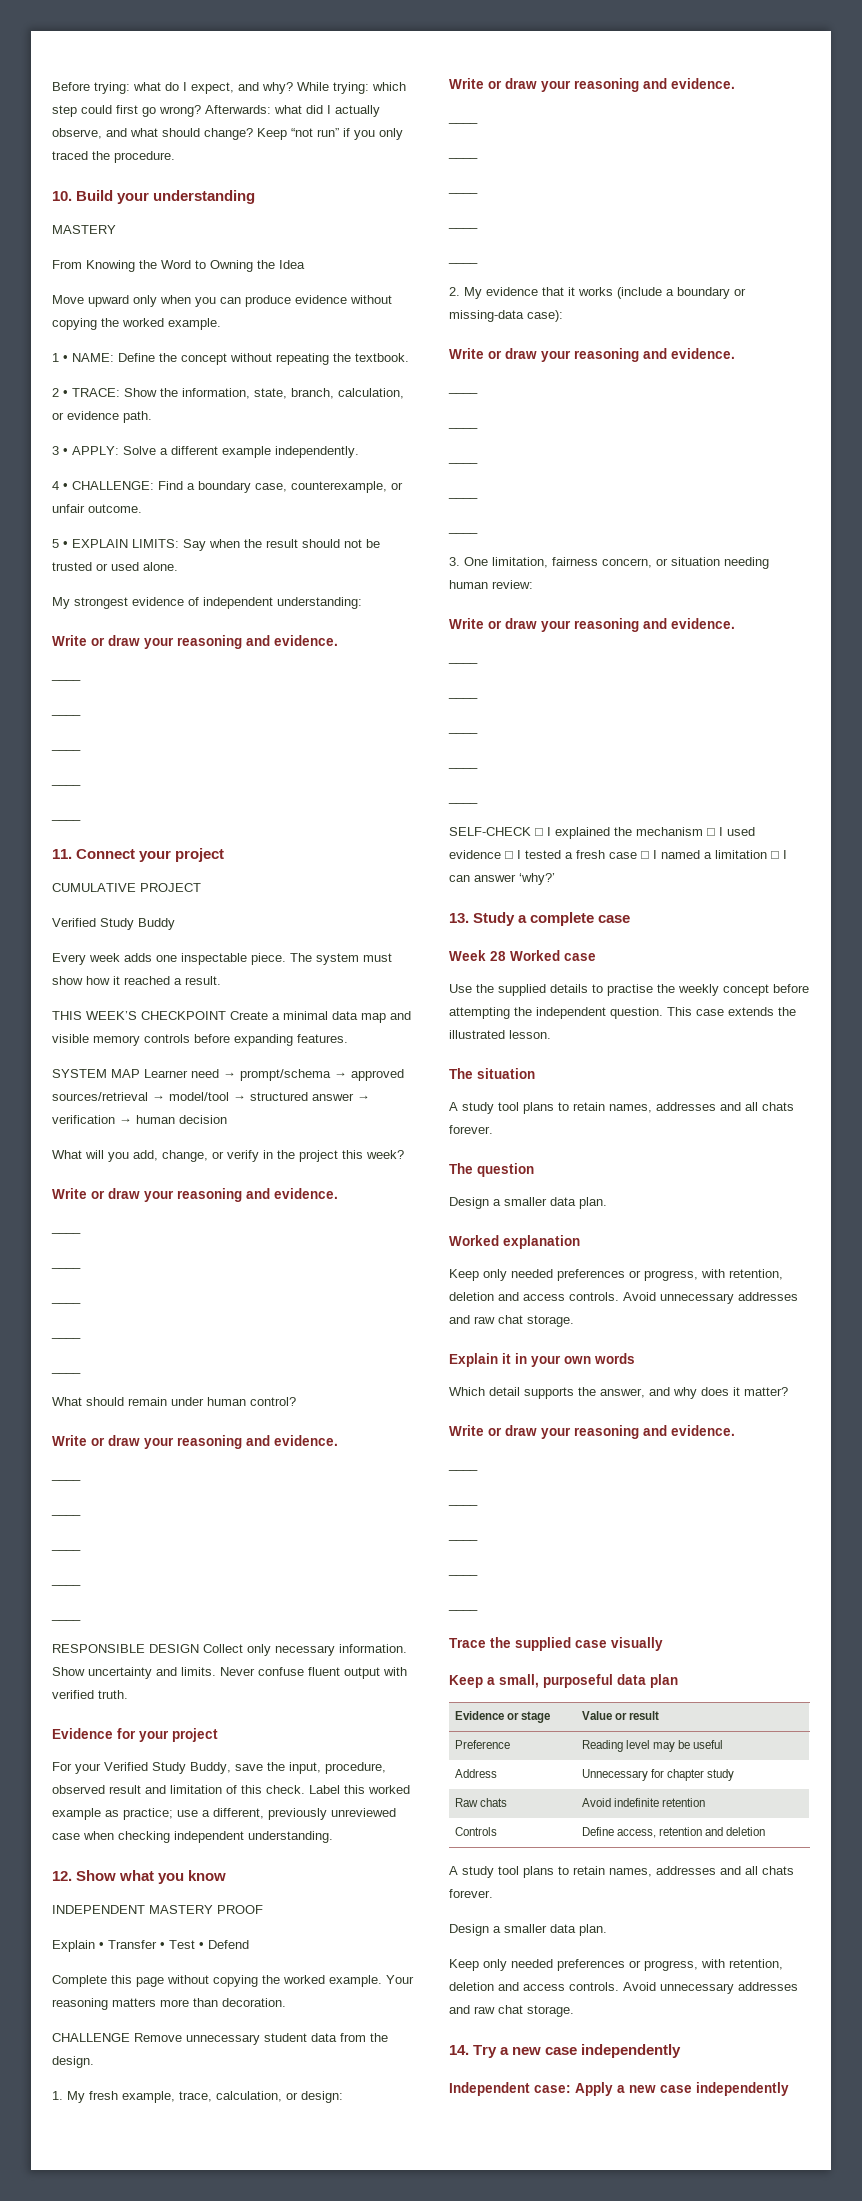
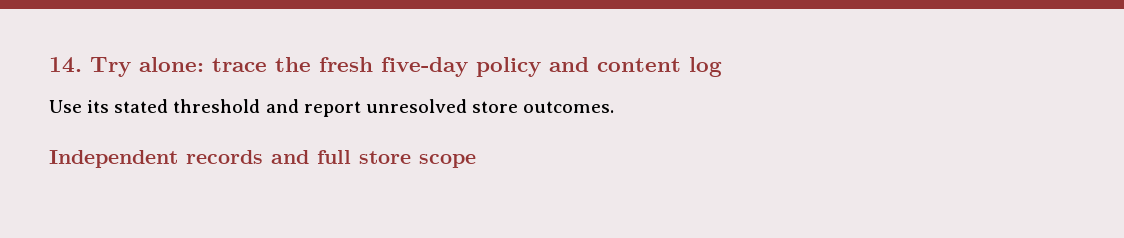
- Before trying: what do I expect, and why? While trying: which step could first go wrong? Afterwards: what did I actually observe, and what should change? Keep “not run” if you only traced the procedure.
- 10. Build your understanding
- MASTERY
- From Knowing the Word to Owning the Idea
- Move upward only when you can produce evidence without copying the worked example.
- 1 • NAME: Define the concept without repeating the textbook.
- 2 • TRACE: Show the information, state, branch, calculation, or evidence path.
- 3 • APPLY: Solve a different example independently.
- 4 • CHALLENGE: Find a boundary case, counterexample, or unfair outcome.
- 5 • EXPLAIN LIMITS: Say when the result should not be trusted or used alone.
- My strongest evidence of independent understanding:
- Write or draw your reasoning and evidence.
- ____
- ____
- ____
- ____
- ____
- 11. Connect your project
- CUMULATIVE PROJECT
- Verified Study Buddy
- Every week adds one inspectable piece. The system must show how it reached a result.
- THIS WEEK’S CHECKPOINT Create a minimal data map and visible memory controls before expanding features.
- SYSTEM MAP Learner need → prompt/schema → approved sources/retrieval → model/tool → structured answer → verification → human decision
- What will you add, change, or verify in the project this week?
- Write or draw your reasoning and evidence.
- ____
- ____
- ____
- ____
- ____
- What should remain under human control?
- Write or draw your reasoning and evidence.
- ____
- ____
- ____
- ____
- ____
- RESPONSIBLE DESIGN Collect only necessary information. Show uncertainty and limits. Never confuse fluent output with verified truth.
- Evidence for your project
- For your Verified Study Buddy, save the input, procedure, observed result and limitation of this check. Label this worked example as practice; use a different, previously unreviewed case when checking independent understanding.
- 12. Show what you know
- INDEPENDENT MASTERY PROOF
- Explain • Transfer • Test • Defend
- Complete this page without copying the worked example. Your reasoning matters more than decoration.
- CHALLENGE Remove unnecessary student data from the design.
- 1. My fresh example, trace, calculation, or design:
- Write or draw your reasoning and evidence.
- ____
- ____
- ____
- ____
- ____
- 2. My evidence that it works (include a boundary or missing-data case):
- Write or draw your reasoning and evidence.
- ____
- ____
- ____
- ____
- ____
- 3. One limitation, fairness concern, or situation needing human review:
- Write or draw your reasoning and evidence.
- ____
- ____
- ____
- ____
- ____
- SELF-CHECK □ I explained the mechanism □ I used evidence □ I tested a fresh case □ I named a limitation □ I can answer ‘why?’
- 13. Study a complete case
- Week 28 Worked case
- Use the supplied details to practise the weekly concept before attempting the independent question. This case extends the illustrated lesson.
- The situation
- A study tool plans to retain names, addresses and all chats forever.
- The question
- Design a smaller data plan.
- Worked explanation
- Keep only needed preferences or progress, with retention, deletion and access controls. Avoid unnecessary addresses and raw chat storage.
- Explain it in your own words
- Which detail supports the answer, and why does it matter?
- Write or draw your reasoning and evidence.
- ____
- ____
- ____
- ____
- ____
- Trace the supplied case visually
- Keep a small, purposeful data plan
- Evidence or stage | Value or result
- Preference | Reading level may be useful
- Address | Unnecessary for chapter study
- Raw chats | Avoid indefinite retention
- Controls | Define access, retention and deletion
- A study tool plans to retain names, addresses and all chats forever.
- Design a smaller data plan.
- Keep only needed preferences or progress, with retention, deletion and access controls. Avoid unnecessary addresses and raw chat storage.
- 14. Try a new case independently
- Independent case: Apply a new case independently
+ 14. Try alone: trace the fresh five-day policy and content log
+ Use its stated threshold and report unresolved store outcomes.
+ Independent records and full store scope

